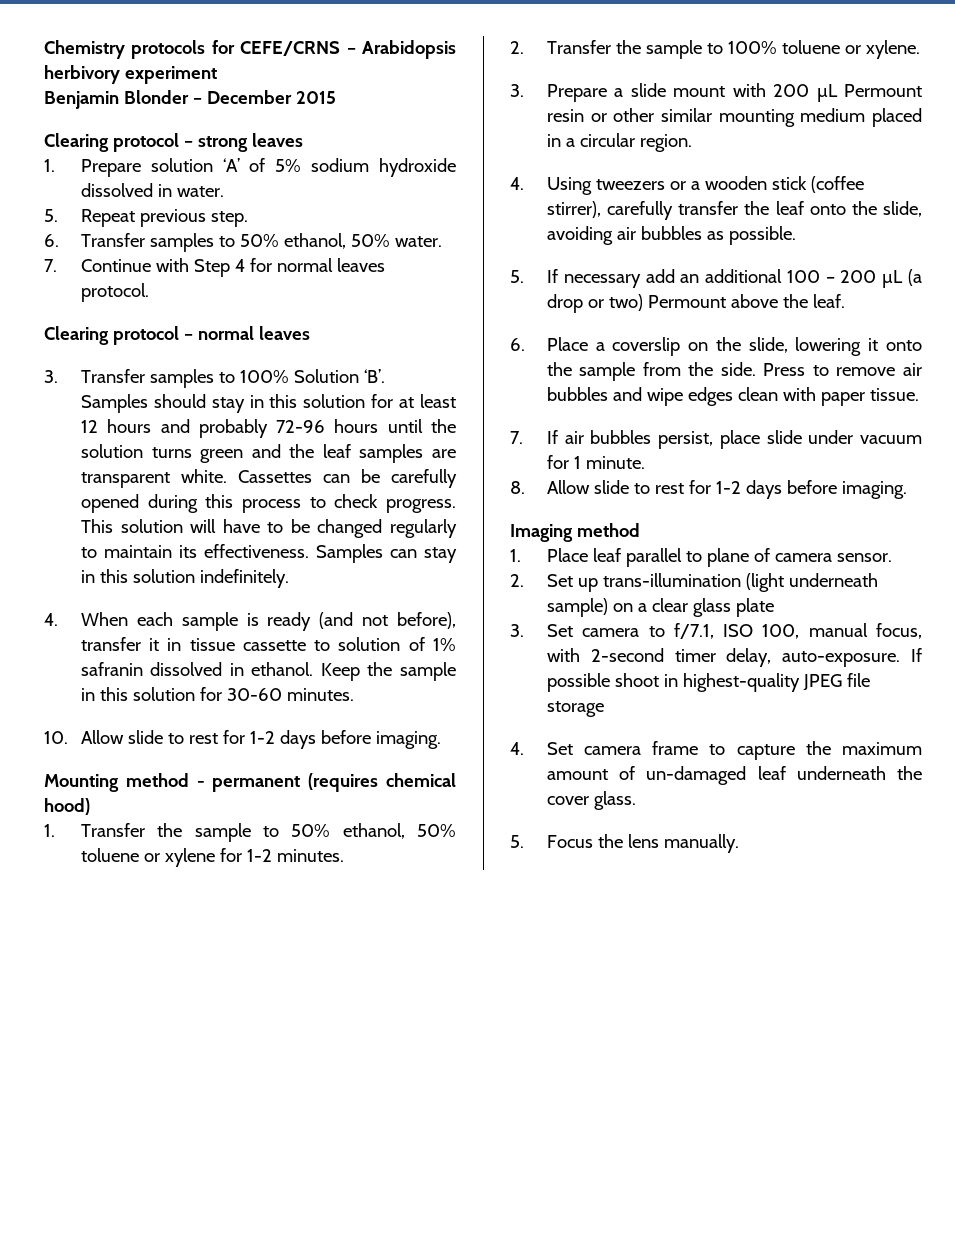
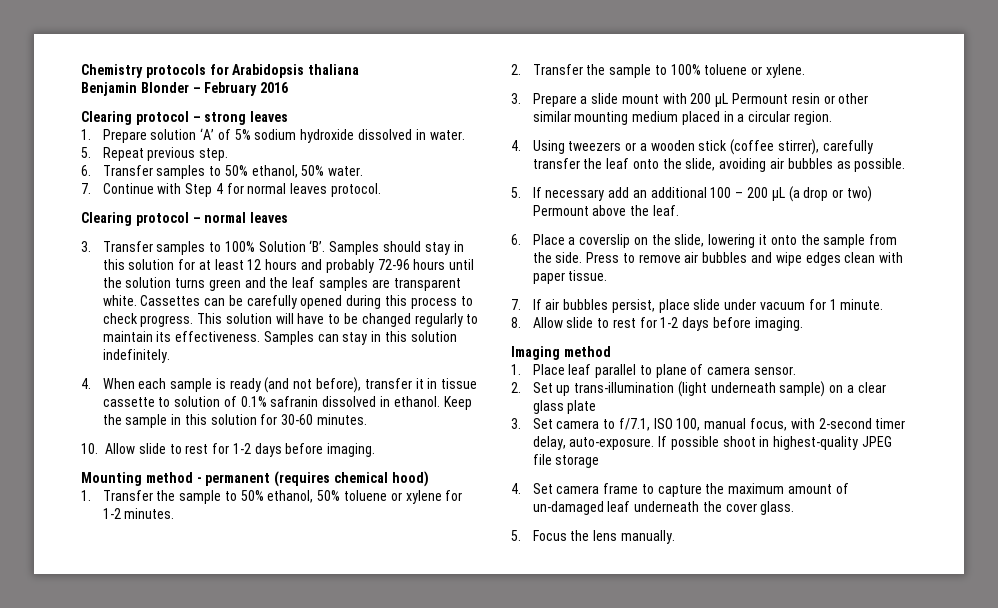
- Chemistry protocols for CEFE/CRNS – Arabidopsis herbivory experiment
+ Chemistry protocols for Arabidopsis thaliana
- Benjamin Blonder – December 2015
+ Benjamin Blonder – February 2016
- 4. When each sample is ready (and not before), transfer it in tissue cassette to solution of 1% safranin dissolved in ethanol.
+ 4. When each sample is ready (and not before), transfer it in tissue cassette to solution of 0.1% safranin dissolved in ethanol.

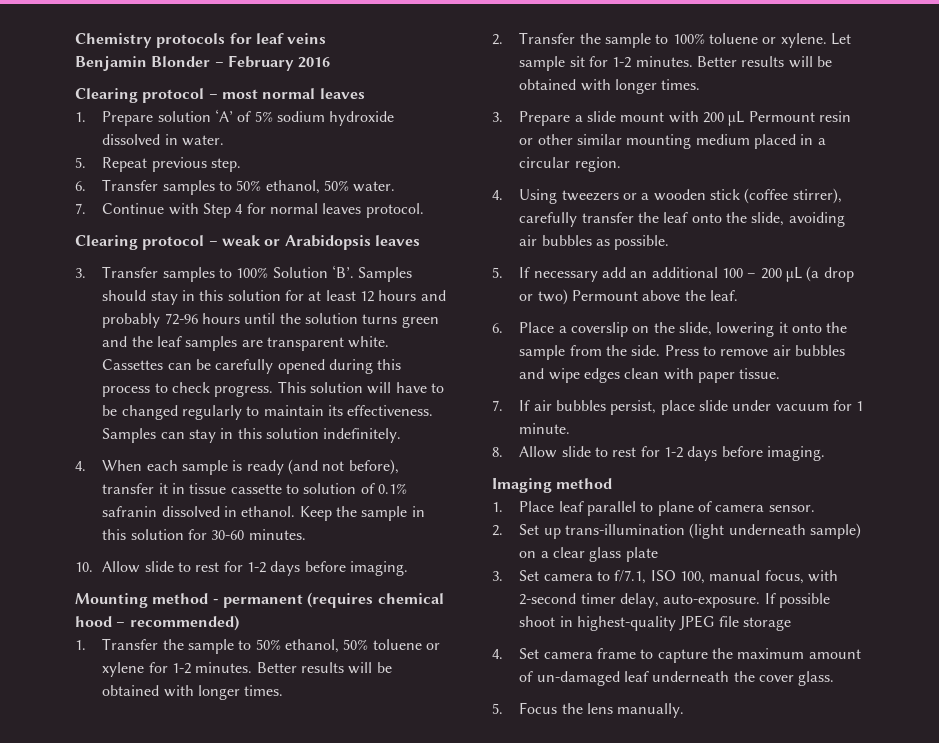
- Chemistry protocols for Arabidopsis thaliana
+ Chemistry protocols for leaf veins
- Clearing protocol – strong leaves
+ Clearing protocol – most normal leaves
- Clearing protocol – normal leaves
+ Clearing protocol – weak or Arabidopsis leaves
- Mounting method - permanent (requires chemical hood)
+ Mounting method - permanent (requires chemical hood – recommended)
- 1. Transfer the sample to 50% ethanol, 50% toluene or xylene for 1-2 minutes.
+ 1. Transfer the sample to 50% ethanol, 50% toluene or xylene for 1-2 minutes. Better results will be obtained with longer times.
+ Let sample sit for 1-2 minutes. Better results will be obtained with longer times.

